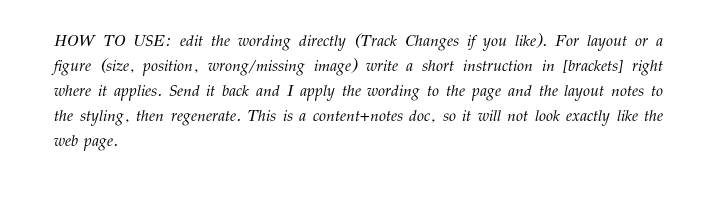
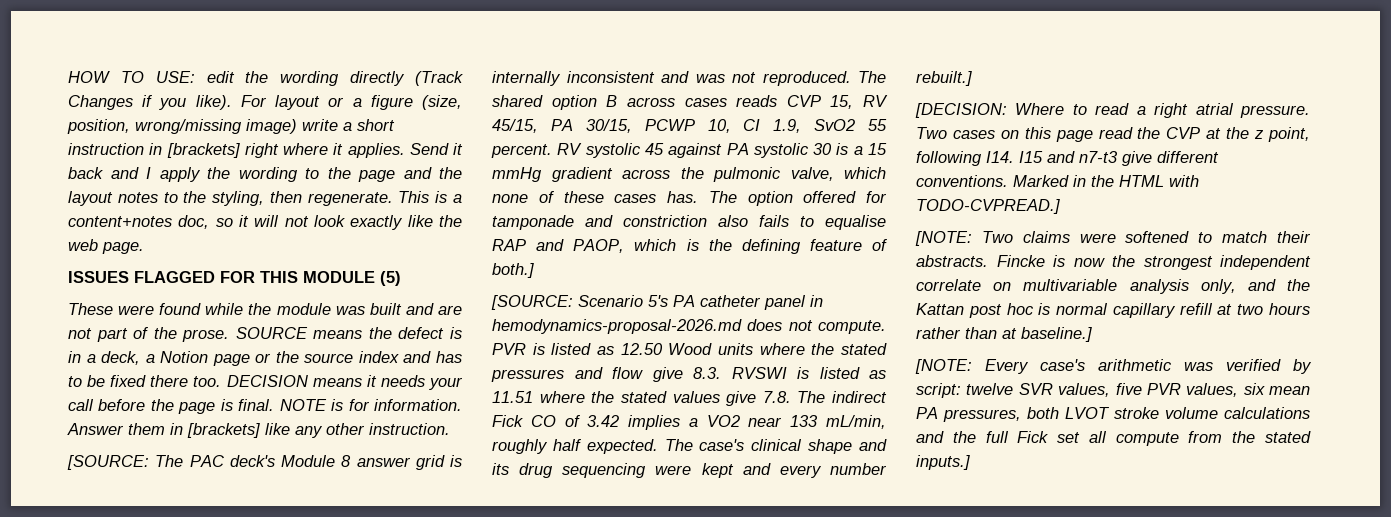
+ ISSUES FLAGGED FOR THIS MODULE (5)
+ These were found while the module was built and are not part of the prose. SOURCE means the defect is in a deck, a Notion page or the source index and has to be fixed there too. DECISION means it needs your call before the page is final. NOTE is for information. Answer them in [brackets] like any other instruction.
+ [SOURCE: The PAC deck's Module 8 answer grid is internally inconsistent and was not reproduced. The shared option B across cases reads CVP 15, RV 45/15, PA 30/15, PCWP 10, CI 1.9, SvO2 55 percent. RV systolic 45 against PA systolic 30 is a 15 mmHg gradient across the pulmonic valve, which none of these cases has. The option offered for tamponade and constriction also fails to equalise RAP and PAOP, which is the defining feature of both.]
+ [SOURCE: Scenario 5's PA catheter panel in hemodynamics-proposal-2026.md does not compute. PVR is listed as 12.50 Wood units where the stated pressures and flow give 8.3. RVSWI is listed as 11.51 where the stated values give 7.8. The indirect Fick CO of 3.42 implies a VO2 near 133 mL/min, roughly half expected. The case's clinical shape and its drug sequencing were kept and every number rebuilt.]
+ [DECISION: Where to read a right atrial pressure. Two cases on this page read the CVP at the z point, following I14. I15 and n7-t3 give different conventions. Marked in the HTML with TODO-CVPREAD.]
+ [NOTE: Two claims were softened to match their abstracts. Fincke is now the strongest independent correlate on multivariable analysis only, and the Kattan post hoc is normal capillary refill at two hours rather than at baseline.]
+ [NOTE: Every case's arithmetic was verified by script: twelve SVR values, five PVR values, six mean PA pressures, both LVOT stroke volume calculations and the full Fick set all compute from the stated inputs.]

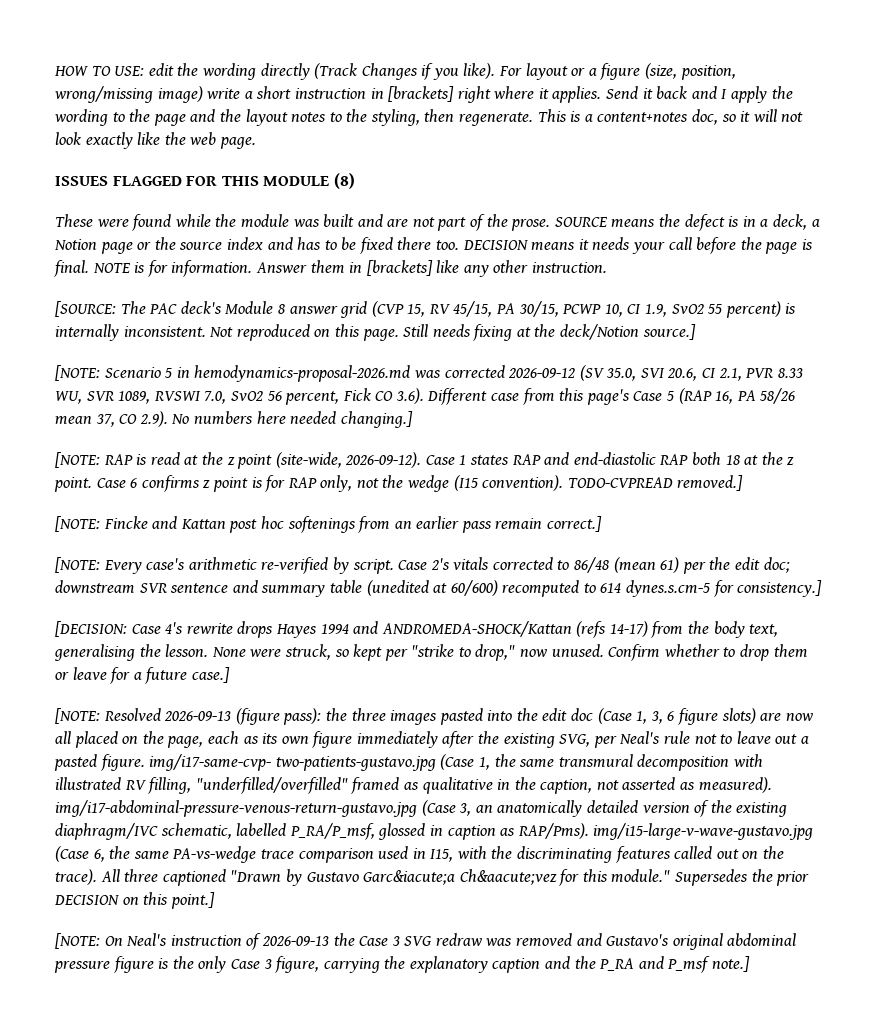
- ISSUES FLAGGED FOR THIS MODULE (5)
+ ISSUES FLAGGED FOR THIS MODULE (8)
- [SOURCE: The PAC deck's Module 8 answer grid is internally inconsistent and was not reproduced. The shared option B across cases reads CVP 15, RV 45/15, PA 30/15, PCWP 10, CI 1.9, SvO2 55 percent. RV systolic 45 against PA systolic 30 is a 15 mmHg gradient across the pulmonic valve, which none of these cases has. The option offered for tamponade and constriction also fails to equalise RAP and PAOP, which is the defining feature of both.]
- [SOURCE: Scenario 5's PA catheter panel in hemodynamics-proposal-2026.md does not compute. PVR is listed as 12.50 Wood units where the stated pressures and flow give 8.3. RVSWI is listed as 11.51 where the stated values give 7.8. The indirect Fick CO of 3.42 implies a VO2 near 133 mL/min, roughly half expected. The case's clinical shape and its drug sequencing were kept and every number rebuilt.]
- [DECISION: Where to read a right atrial pressure. Two cases on this page read the CVP at the z point, following I14. I15 and n7-t3 give different conventions. Marked in the HTML with TODO-CVPREAD.]
- [NOTE: Two claims were softened to match their abstracts. Fincke is now the strongest independent correlate on multivariable analysis only, and the Kattan post hoc is normal capillary refill at two hours rather than at baseline.]
- [NOTE: Every case's arithmetic was verified by script: twelve SVR values, five PVR values, six mean PA pressures, both LVOT stroke volume calculations and the full Fick set all compute from the stated inputs.]
+ [SOURCE: The PAC deck's Module 8 answer grid (CVP 15, RV 45/15, PA 30/15, PCWP 10, CI 1.9, SvO2 55 percent) is internally inconsistent. Not reproduced on this page. Still needs fixing at the deck/Notion source.]
+ [NOTE: Scenario 5 in hemodynamics-proposal-2026.md was corrected 2026-09-12 (SV 35.0, SVI 20.6, CI 2.1, PVR 8.33 WU, SVR 1089, RVSWI 7.0, SvO2 56 percent, Fick CO 3.6). Different case from this page's Case 5 (RAP 16, PA 58/26 mean 37, CO 2.9). No numbers here needed changing.]
+ [NOTE: RAP is read at the z point (site-wide, 2026-09-12). Case 1 states RAP and end-diastolic RAP both 18 at the z point. Case 6 confirms z point is for RAP only, not the wedge (I15 convention). TODO-CVPREAD removed.]
+ [NOTE: Fincke and Kattan post hoc softenings from an earlier pass remain correct.]
+ [NOTE: Every case's arithmetic re-verified by script. Case 2's vitals corrected to 86/48 (mean 61) per the edit doc; downstream SVR sentence and summary table (unedited at 60/600) recomputed to 614 dynes.s.cm-5 for consistency.]
+ [DECISION: Case 4's rewrite drops Hayes 1994 and ANDROMEDA-SHOCK/Kattan (refs 14-17) from the body text, generalising the lesson. None were struck, so kept per "strike to drop," now unused. Confirm whether to drop them or leave for a future case.]
+ [NOTE: Resolved 2026-09-13 (figure pass): the three images pasted into the edit doc (Case 1, 3, 6 figure slots) are now all placed on the page, each as its own figure immediately after the existing SVG, per Neal's rule not to leave out a pasted figure. img/i17-same-cvp- two-patients-gustavo.jpg (Case 1, the same transmural decomposition with illustrated RV filling, "underfilled/overfilled" framed as qualitative in the caption, not asserted as measured). img/i17-abdominal-pressure-venous-return-gustavo.jpg (Case 3, an anatomically detailed version of the existing diaphragm/IVC schematic, labelled P_RA/P_msf, glossed in caption as RAP/Pms). img/i15-large-v-wave-gustavo.jpg (Case 6, the same PA-vs-wedge trace comparison used in I15, with the discriminating features called out on the trace). All three captioned "Drawn by Gustavo Garc&iacute;a Ch&aacute;vez for this module." Supersedes the prior DECISION on this point.]
+ [NOTE: On Neal's instruction of 2026-09-13 the Case 3 SVG redraw was removed and Gustavo's original abdominal pressure figure is the only Case 3 figure, carrying the explanatory caption and the P_RA and P_msf note.]

